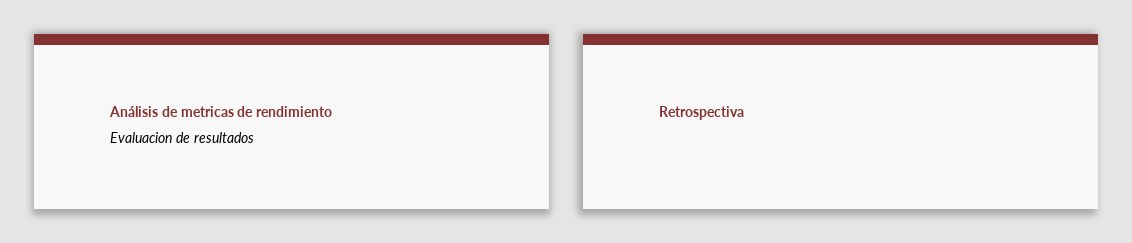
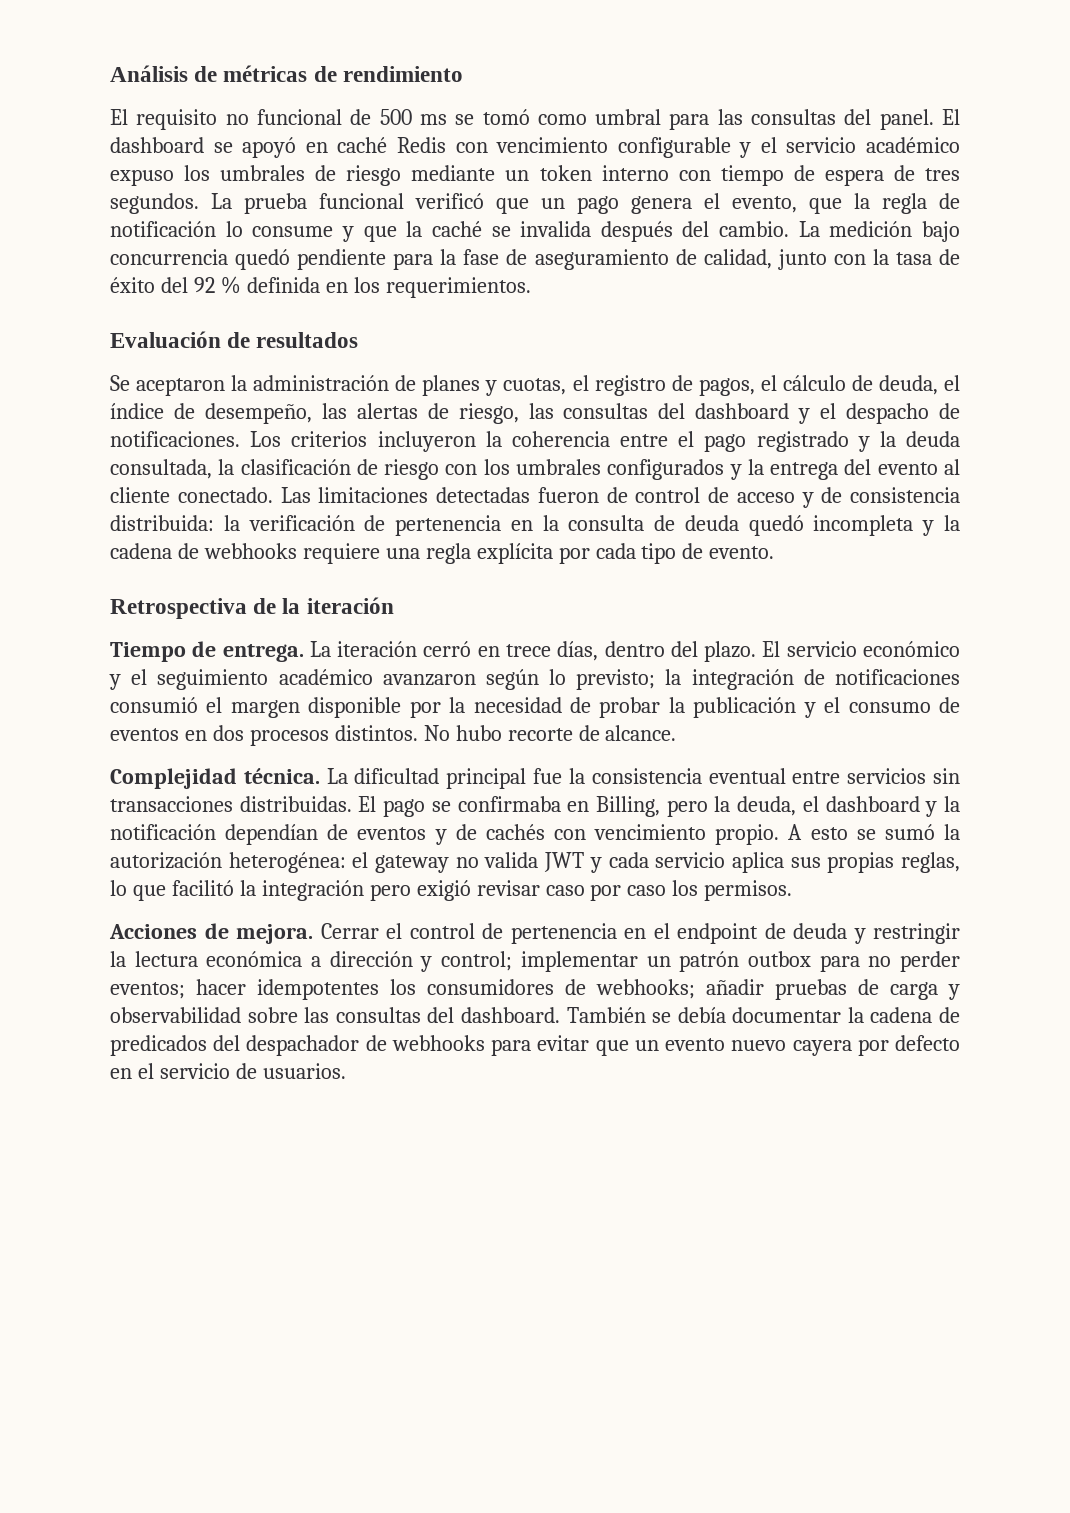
- Análisis de metricas de rendimiento
+ Análisis de métricas de rendimiento
- Evaluacion de resultados
- Retrospectiva
+ El requisito no funcional de 500 ms se tomó como umbral para las consultas del panel. El dashboard se apoyó en caché Redis con vencimiento configurable y el servicio académico expuso los umbrales de riesgo mediante un token interno con tiempo de espera de tres segundos. La prueba funcional verificó que un pago genera el evento, que la regla de notificación lo consume y que la caché se invalida después del cambio. La medición bajo concurrencia quedó pendiente para la fase de aseguramiento de calidad, junto con la tasa de éxito del 92 % definida en los requerimientos.
+ Evaluación de resultados
+ Se aceptaron la administración de planes y cuotas, el registro de pagos, el cálculo de deuda, el índice de desempeño, las alertas de riesgo, las consultas del dashboard y el despacho de notificaciones. Los criterios incluyeron la coherencia entre el pago registrado y la deuda consultada, la clasificación de riesgo con los umbrales configurados y la entrega del evento al cliente conectado. Las limitaciones detectadas fueron de control de acceso y de consistencia distribuida: la verificación de pertenencia en la consulta de deuda quedó incompleta y la cadena de webhooks requiere una regla explícita por cada tipo de evento.
+ Retrospectiva de la iteración
+ Tiempo de entrega. La iteración cerró en trece días, dentro del plazo. El servicio económico y el seguimiento académico avanzaron según lo previsto; la integración de notificaciones consumió el margen disponible por la necesidad de probar la publicación y el consumo de eventos en dos procesos distintos. No hubo recorte de alcance.
+ Complejidad técnica. La dificultad principal fue la consistencia eventual entre servicios sin transacciones distribuidas. El pago se confirmaba en Billing, pero la deuda, el dashboard y la notificación dependían de eventos y de cachés con vencimiento propio. A esto se sumó la autorización heterogénea: el gateway no valida JWT y cada servicio aplica sus propias reglas, lo que facilitó la integración pero exigió revisar caso por caso los permisos.
+ Acciones de mejora. Cerrar el control de pertenencia en el endpoint de deuda y restringir la lectura económica a dirección y control; implementar un patrón outbox para no perder eventos; hacer idempotentes los consumidores de webhooks; añadir pruebas de carga y observabilidad sobre las consultas del dashboard. También se debía documentar la cadena de predicados del despachador de webhooks para evitar que un evento nuevo cayera por defecto en el servicio de usuarios.

